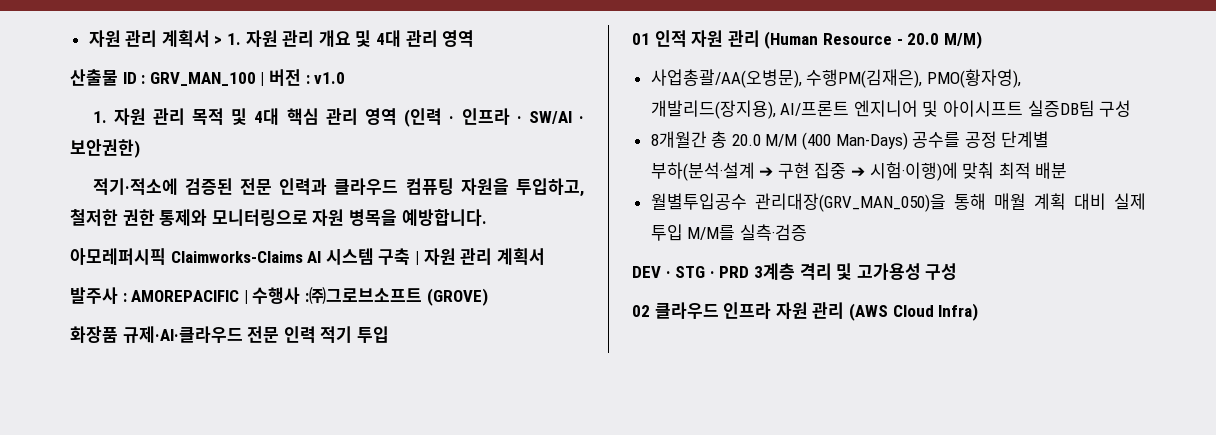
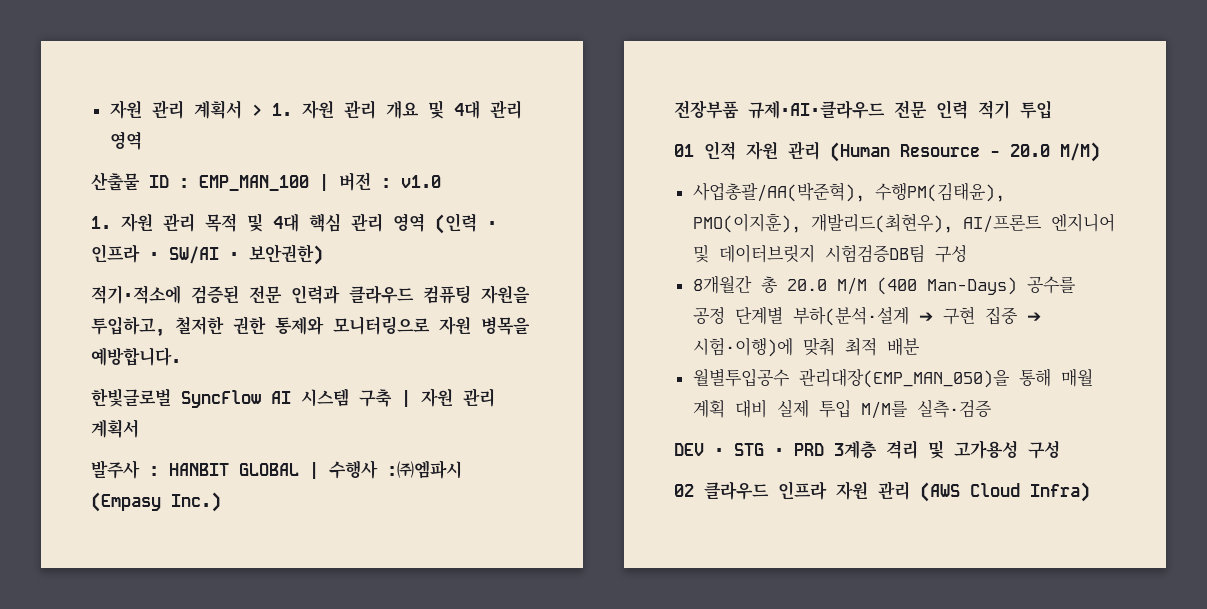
- 산출물 ID : GRV_MAN_100 | 버전 : v1.0
+ 산출물 ID : EMP_MAN_100 | 버전 : v1.0
- 아모레퍼시픽 Claimworks-Claims AI 시스템 구축 | 자원 관리 계획서
+ 한빛글로벌 SyncFlow AI 시스템 구축 | 자원 관리 계획서
- 발주사 : AMOREPACIFIC | 수행사 :㈜그로브소프트 (GROVE)
- 화장품 규제·AI·클라우드 전문 인력 적기 투입
+ 발주사 : HANBIT GLOBAL | 수행사 :㈜엠파시 (Empasy Inc.)
+ 전장부품 규제·AI·클라우드 전문 인력 적기 투입
- 사업총괄/AA(오병문), 수행PM(김재은), PMO(황자영), 개발리드(장지용), AI/프론트 엔지니어 및 아이시프트 실증DB팀 구성
+ 사업총괄/AA(박준혁), 수행PM(김태윤), PMO(이지훈), 개발리드(최현우), AI/프론트 엔지니어 및 데이터브릿지 시험검증DB팀 구성
- 월별투입공수 관리대장(GRV_MAN_050)을 통해 매월 계획 대비 실제 투입 M/M를 실측·검증
+ 월별투입공수 관리대장(EMP_MAN_050)을 통해 매월 계획 대비 실제 투입 M/M를 실측·검증

